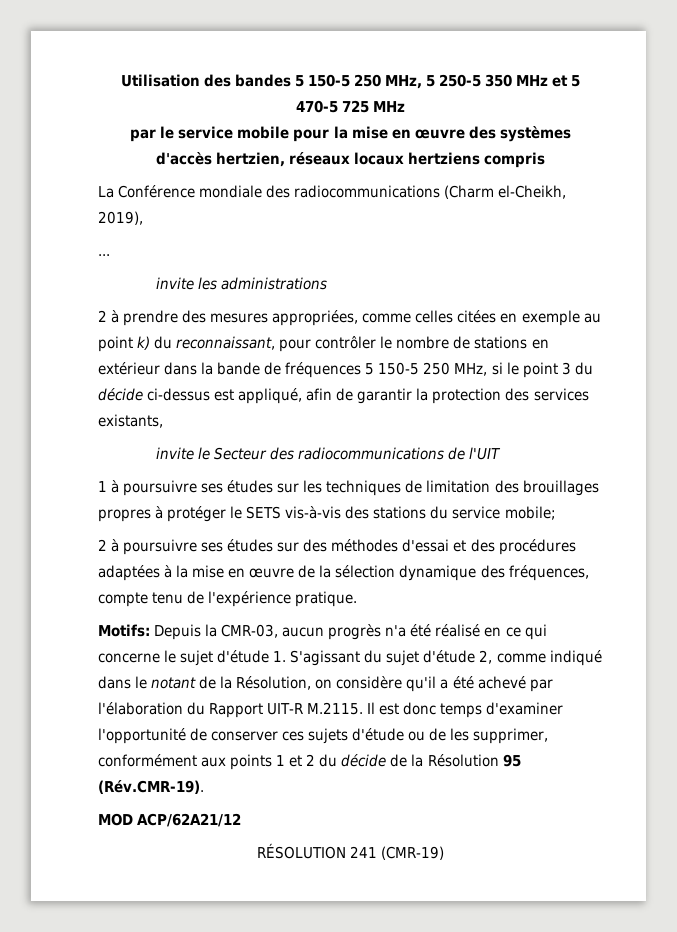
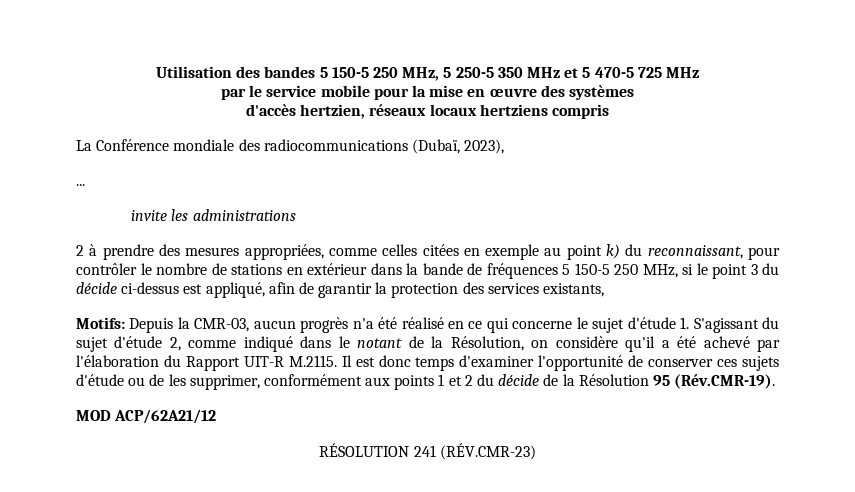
- La Conférence mondiale des radiocommunications (Charm el-Cheikh, 2019),
+ La Conférence mondiale des radiocommunications (Dubaï, 2023),
- invite le Secteur des radiocommunications de l'UIT
- 1 à poursuivre ses études sur les techniques de limitation des brouillages propres à protéger le SETS vis-à-vis des stations du service mobile;
- 2 à poursuivre ses études sur des méthodes d'essai et des procédures adaptées à la mise en œuvre de la sélection dynamique des fréquences, compte tenu de l'expérience pratique.
- RÉSOLUTION 241 (CMR-19)
+ RÉSOLUTION 241 (RÉV.CMR-23)

